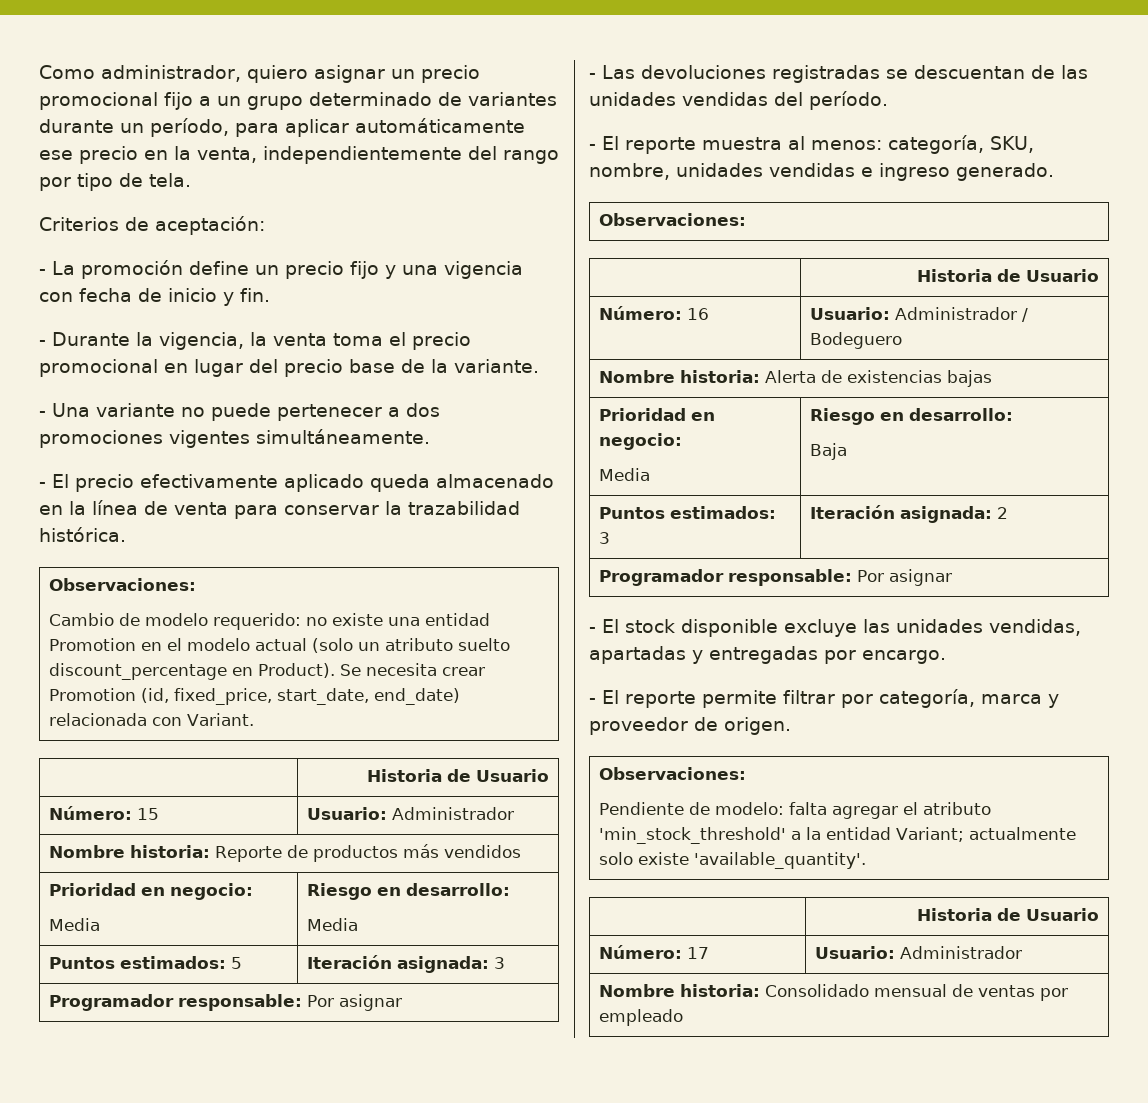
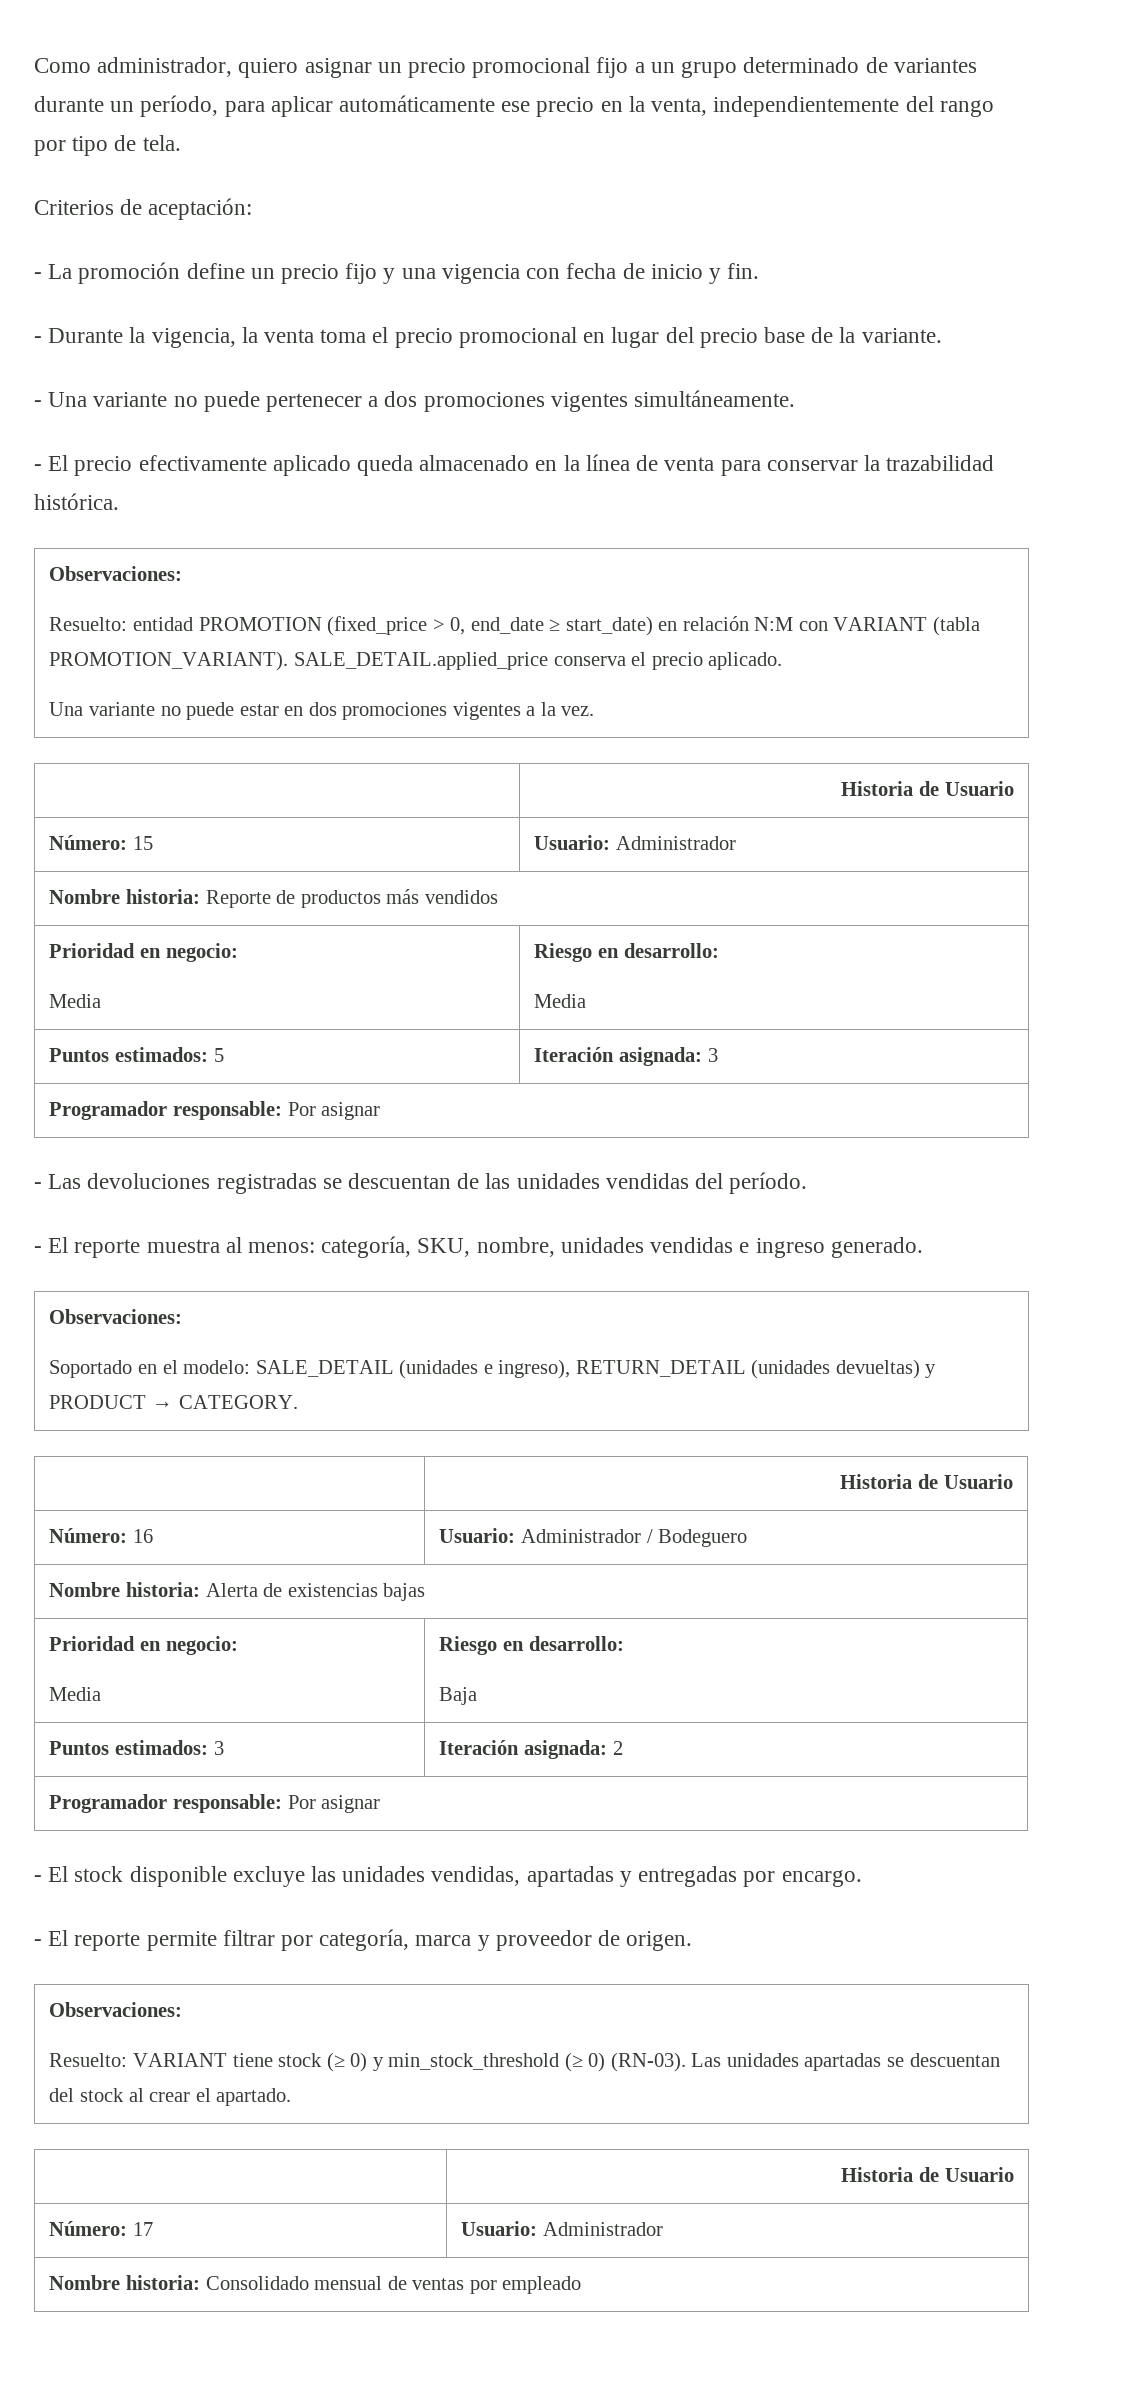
  - El precio efectivamente aplicado queda almacenado en la línea de venta para conservar la trazabilidad histórica.
  Observaciones:
- Cambio de modelo requerido: no existe una entidad Promotion en el modelo actual (solo un atributo suelto discount_percentage en Product). Se necesita crear Promotion (id, fixed_price, start_date, end_date) relacionada con Variant.
+ Resuelto: entidad PROMOTION (fixed_price > 0, end_date ≥ start_date) en relación N:M con VARIANT (tabla PROMOTION_VARIANT). SALE_DETAIL.applied_price conserva el precio aplicado.
+ Una variante no puede estar en dos promociones vigentes a la vez.
  - El reporte muestra al menos: categoría, SKU, nombre, unidades vendidas e ingreso generado.
  Observaciones:
+ Soportado en el modelo: SALE_DETAIL (unidades e ingreso), RETURN_DETAIL (unidades devueltas) y PRODUCT → CATEGORY.
  - El reporte permite filtrar por categoría, marca y proveedor de origen.
  Observaciones:
- Pendiente de modelo: falta agregar el atributo 'min_stock_threshold' a la entidad Variant; actualmente solo existe 'available_quantity'.
+ Resuelto: VARIANT tiene stock (≥ 0) y min_stock_threshold (≥ 0) (RN-03). Las unidades apartadas se descuentan del stock al crear el apartado.

